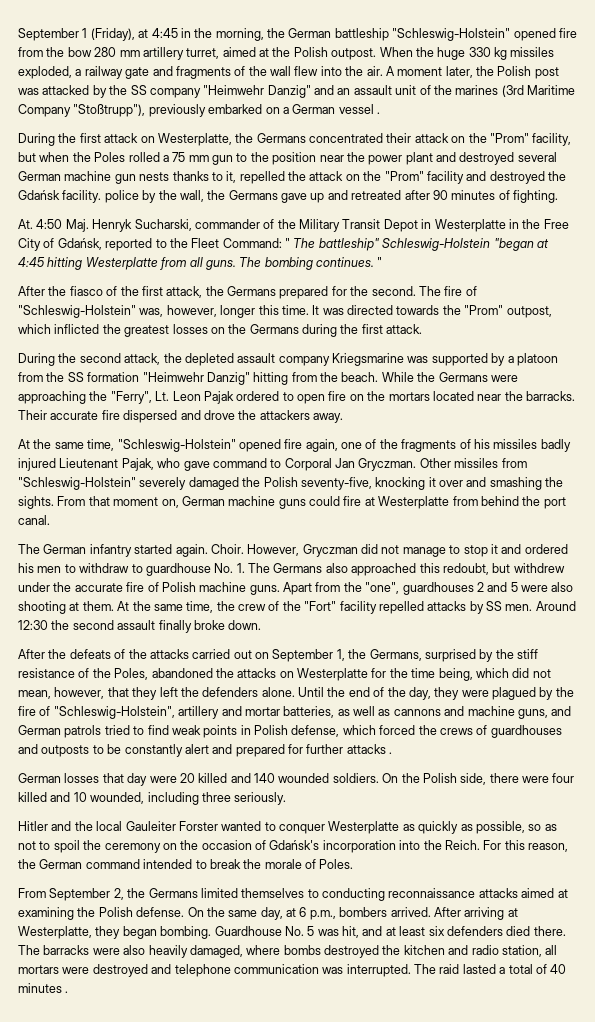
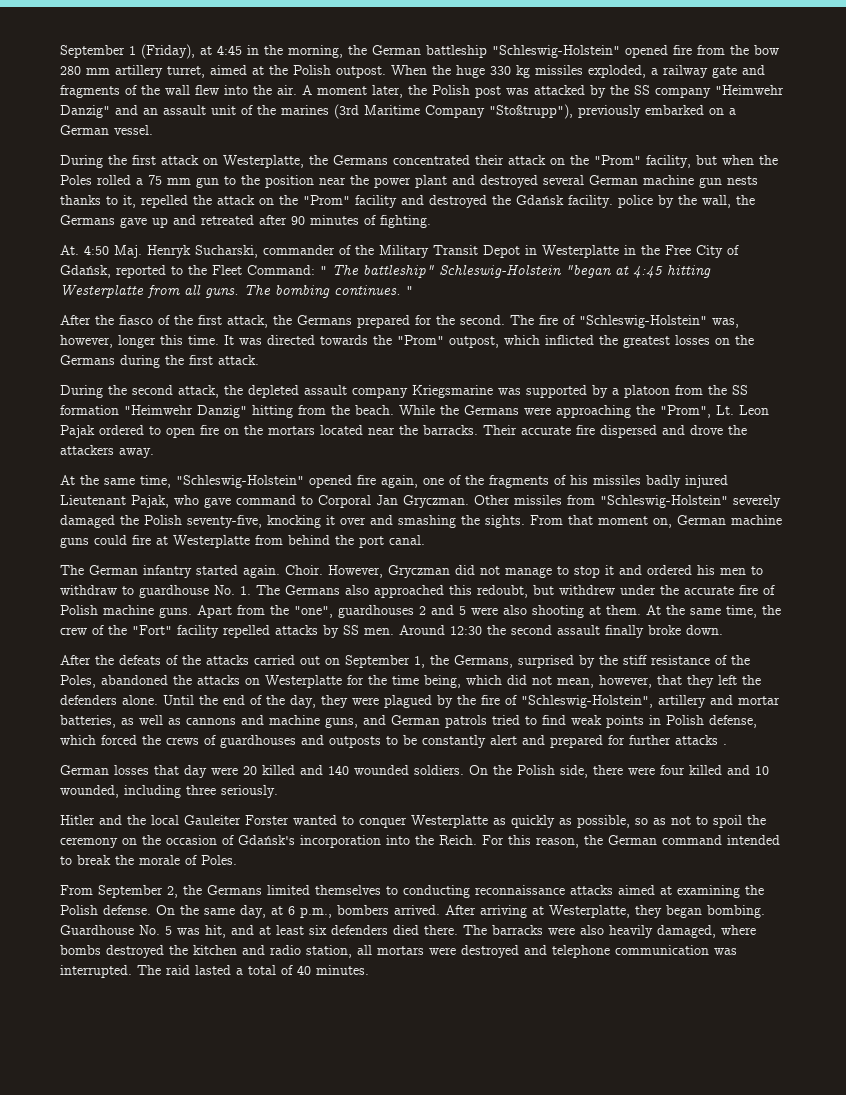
- A moment later, the Polish post was attacked by the SS company "Heimwehr Danzig" and an assault unit of the marines (3rd Maritime Company "Stoßtrupp"), previously embarked on a German vessel .
+ A moment later, the Polish post was attacked by the SS company "Heimwehr Danzig" and an assault unit of the marines (3rd Maritime Company "Stoßtrupp"), previously embarked on a German vessel.
- While the Germans were approaching the "Ferry", Lt. Leon Pajak ordered to open fire on the mortars located near the barracks.
+ While the Germans were approaching the "Prom", Lt. Leon Pajak ordered to open fire on the mortars located near the barracks.
- The raid lasted a total of 40 minutes .
+ The raid lasted a total of 40 minutes.

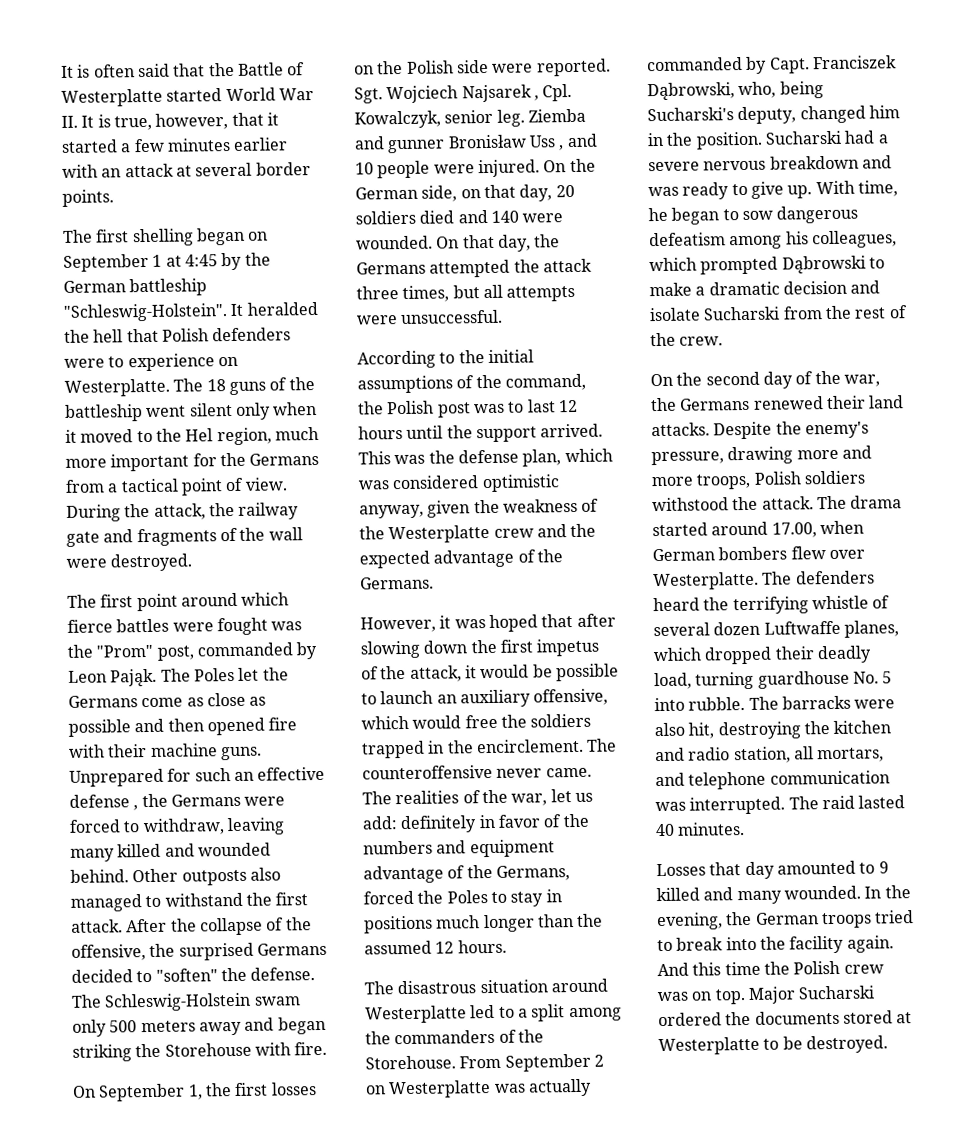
- September 1 (Friday), at 4:45 in the morning, the German battleship "Schleswig-Holstein" opened fire from the bow 280 mm artillery turret, aimed at the Polish outpost. When the huge 330 kg missiles exploded, a railway gate and fragments of the wall flew into the air. A moment later, the Polish post was attacked by the SS company "Heimwehr Danzig" and an assault unit of the marines (3rd Maritime Company "Stoßtrupp"), previously embarked on a German vessel.
- During the first attack on Westerplatte, the Germans concentrated their attack on the "Prom" facility, but when the Poles rolled a 75 mm gun to the position near the power plant and destroyed several German machine gun nests thanks to it, repelled the attack on the "Prom" facility and destroyed the Gdańsk facility. police by the wall, the Germans gave up and retreated after 90 minutes of fighting.
- At. 4:50 Maj. Henryk Sucharski, commander of the Military Transit Depot in Westerplatte in the Free City of Gdańsk, reported to the Fleet Command: " The battleship" Schleswig-Holstein "began at 4:45 hitting Westerplatte from all guns. The bombing continues. "
- After the fiasco of the first attack, the Germans prepared for the second. The fire of "Schleswig-Holstein" was, however, longer this time. It was directed towards the "Prom" outpost, which inflicted the greatest losses on the Germans during the first attack.
- During the second attack, the depleted assault company Kriegsmarine was supported by a platoon from the SS formation "Heimwehr Danzig" hitting from the beach. While the Germans were approaching the "Prom", Lt. Leon Pajak ordered to open fire on the mortars located near the barracks. Their accurate fire dispersed and drove the attackers away.
- At the same time, "Schleswig-Holstein" opened fire again, one of the fragments of his missiles badly injured Lieutenant Pajak, who gave command to Corporal Jan Gryczman. Other missiles from "Schleswig-Holstein" severely damaged the Polish seventy-five, knocking it over and smashing the sights. From that moment on, German machine guns could fire at Westerplatte from behind the port canal.
- The German infantry started again. Choir. However, Gryczman did not manage to stop it and ordered his men to withdraw to guardhouse No. 1. The Germans also approached this redoubt, but withdrew under the accurate fire of Polish machine guns. Apart from the "one", guardhouses 2 and 5 were also shooting at them. At the same time, the crew of the "Fort" facility repelled attacks by SS men. Around 12:30 the second assault finally broke down.
- After the defeats of the attacks carried out on September 1, the Germans, surprised by the stiff resistance of the Poles, abandoned the attacks on Westerplatte for the time being, which did not mean, however, that they left the defenders alone. Until the end of the day, they were plagued by the fire of "Schleswig-Holstein", artillery and mortar batteries, as well as cannons and machine guns, and German patrols tried to find weak points in Polish defense, which forced the crews of guardhouses and outposts to be constantly alert and prepared for further attacks .
- German losses that day were 20 killed and 140 wounded soldiers. On the Polish side, there were four killed and 10 wounded, including three seriously.
- Hitler and the local Gauleiter Forster wanted to conquer Westerplatte as quickly as possible, so as not to spoil the ceremony on the occasion of Gdańsk's incorporation into the Reich. For this reason, the German command intended to break the morale of Poles.
- From September 2, the Germans limited themselves to conducting reconnaissance attacks aimed at examining the Polish defense. On the same day, at 6 p.m., bombers arrived. After arriving at Westerplatte, they began bombing. Guardhouse No. 5 was hit, and at least six defenders died there. The barracks were also heavily damaged, where bombs destroyed the kitchen and radio station, all mortars were destroyed and telephone communication was interrupted.
+ It is often said that the Battle of Westerplatte started World War II. It is true, however, that it started a few minutes earlier with an attack at several border points.
+ The first shelling began on September 1 at 4:45 by the German battleship "Schleswig-Holstein". It heralded the hell that Polish defenders were to experience on Westerplatte. The 18 guns of the battleship went silent only when it moved to the Hel region, much more important for the Germans from a tactical point of view. During the attack, the railway gate and fragments of the wall were destroyed.
+ The first point around which fierce battles were fought was the "Prom" post, commanded by Leon Pająk. The Poles let the Germans come as close as possible and then opened fire with their machine guns. Unprepared for such an effective defense , the Germans were forced to withdraw, leaving many killed and wounded behind. Other outposts also managed to withstand the first attack. After the collapse of the offensive, the surprised Germans decided to "soften" the defense. The Schleswig-Holstein swam only 500 meters away and began striking the Storehouse with fire.
+ On September 1, the first losses on the Polish side were reported. Sgt. Wojciech Najsarek , Cpl. Kowalczyk, senior leg. Ziemba and gunner Bronisław Uss , and 10 people were injured. On the German side, on that day, 20 soldiers died and 140 were wounded. On that day, the Germans attempted the attack three times, but all attempts were unsuccessful.
+ According to the initial assumptions of the command, the Polish post was to last 12 hours until the support arrived. This was the defense plan, which was considered optimistic anyway, given the weakness of the Westerplatte crew and the expected advantage of the Germans.
+ However, it was hoped that after slowing down the first impetus of the attack, it would be possible to launch an auxiliary offensive, which would free the soldiers trapped in the encirclement. The counteroffensive never came. The realities of the war, let us add: definitely in favor of the numbers and equipment advantage of the Germans, forced the Poles to stay in positions much longer than the assumed 12 hours.
+ The disastrous situation around Westerplatte led to a split among the commanders of the Storehouse. From September 2 on Westerplatte was actually commanded by Capt. Franciszek Dąbrowski, who, being Sucharski's deputy, changed him in the position. Sucharski had a severe nervous breakdown and was ready to give up. With time, he began to sow dangerous defeatism among his colleagues, which prompted Dąbrowski to make a dramatic decision and isolate Sucharski from the rest of the crew.
+ On the second day of the war, the Germans renewed their land attacks. Despite the enemy's pressure, drawing more and more troops, Polish soldiers withstood the attack. The drama started around 17.00, when German bombers flew over Westerplatte. The defenders heard the terrifying whistle of several dozen Luftwaffe planes, which dropped their deadly load, turning guardhouse No. 5 into rubble. The barracks were also hit, destroying the kitchen and radio station, all mortars, and telephone communication was interrupted.
- The raid lasted a total of 40 minutes.
+ The raid lasted 40 minutes.
+ Losses that day amounted to 9 killed and many wounded. In the evening, the German troops tried to break into the facility again. And this time the Polish crew was on top. Major Sucharski ordered the documents stored at Westerplatte to be destroyed.

